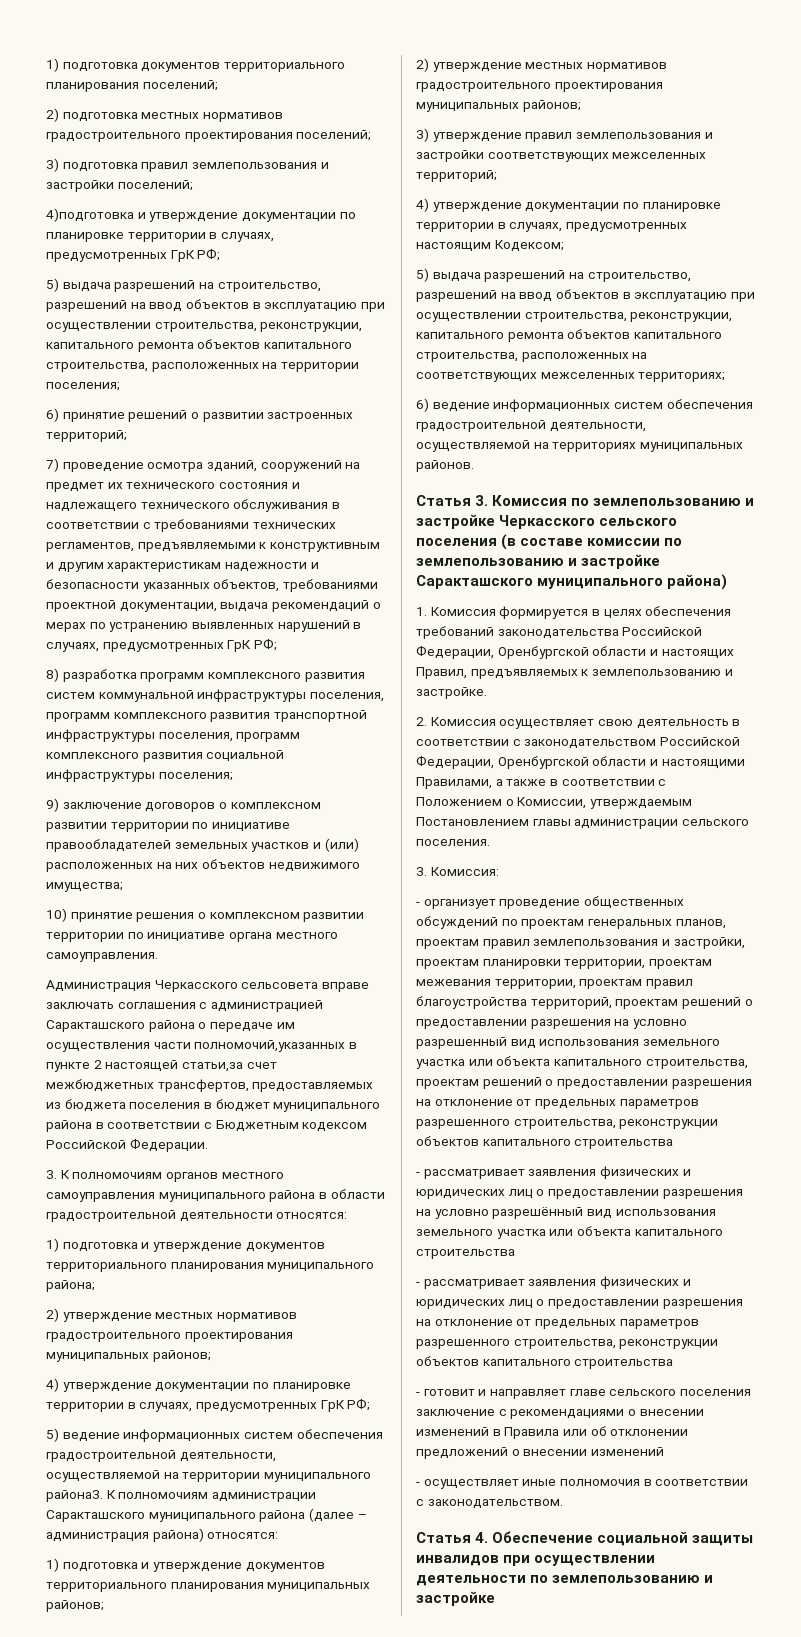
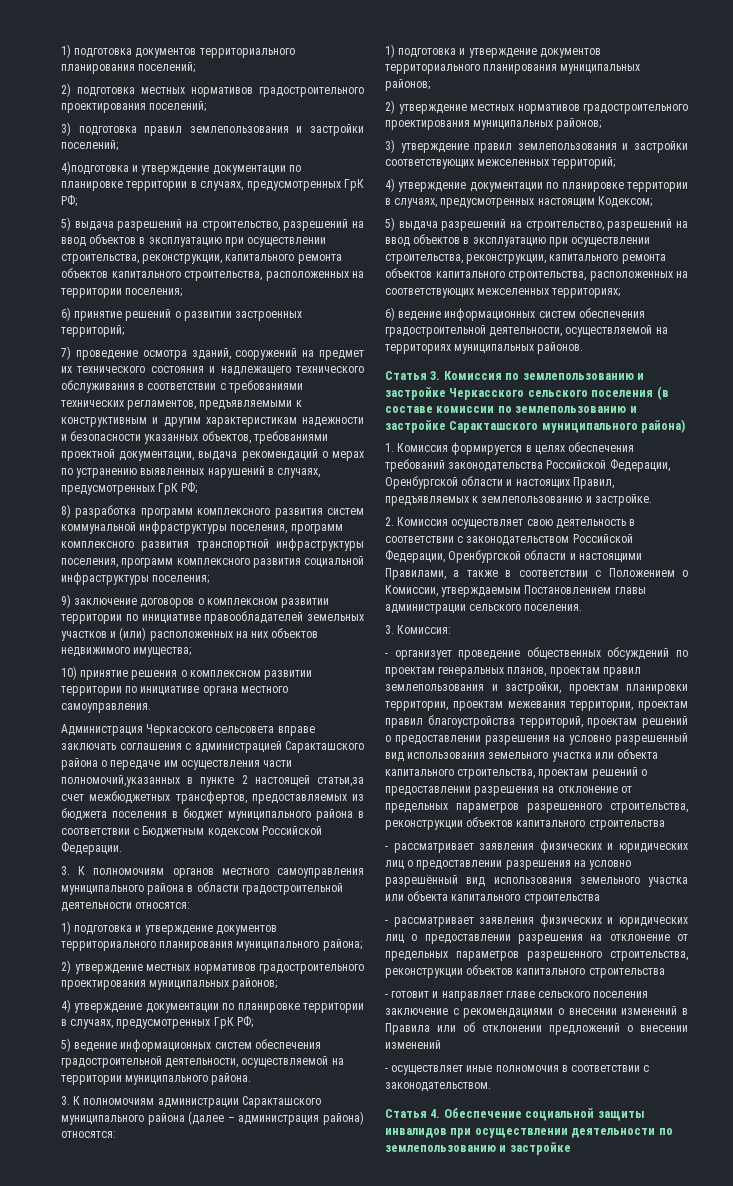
- 5) ведение информационных систем обеспечения градостроительной деятельности, осуществляемой на территории муниципального района3. К полномочиям администрации Саракташского муниципального района (далее – администрация района) относятся:
+ 5) ведение информационных систем обеспечения градостроительной деятельности, осуществляемой на территории муниципального района.
+ 3. К полномочиям администрации Саракташского муниципального района (далее – администрация района) относятся:

